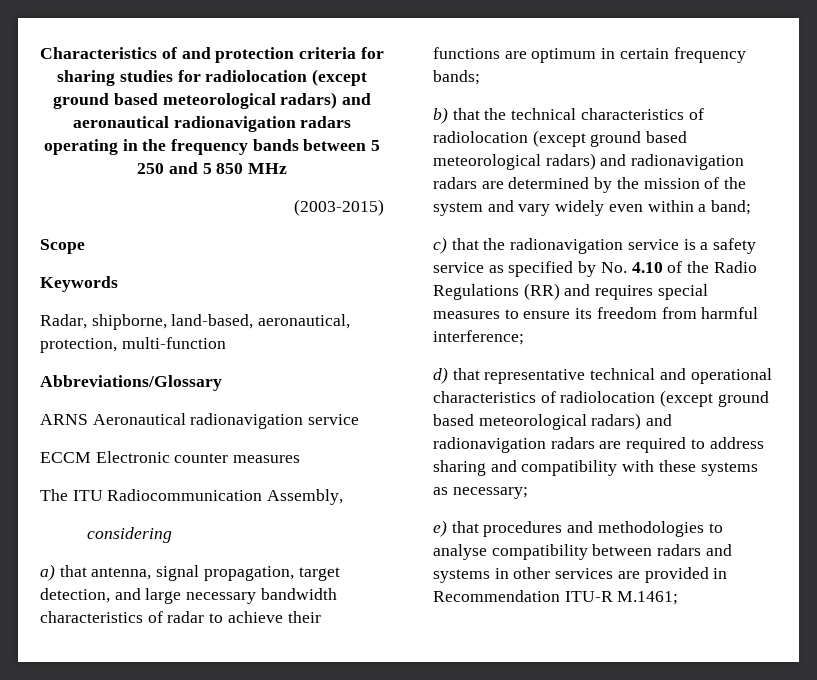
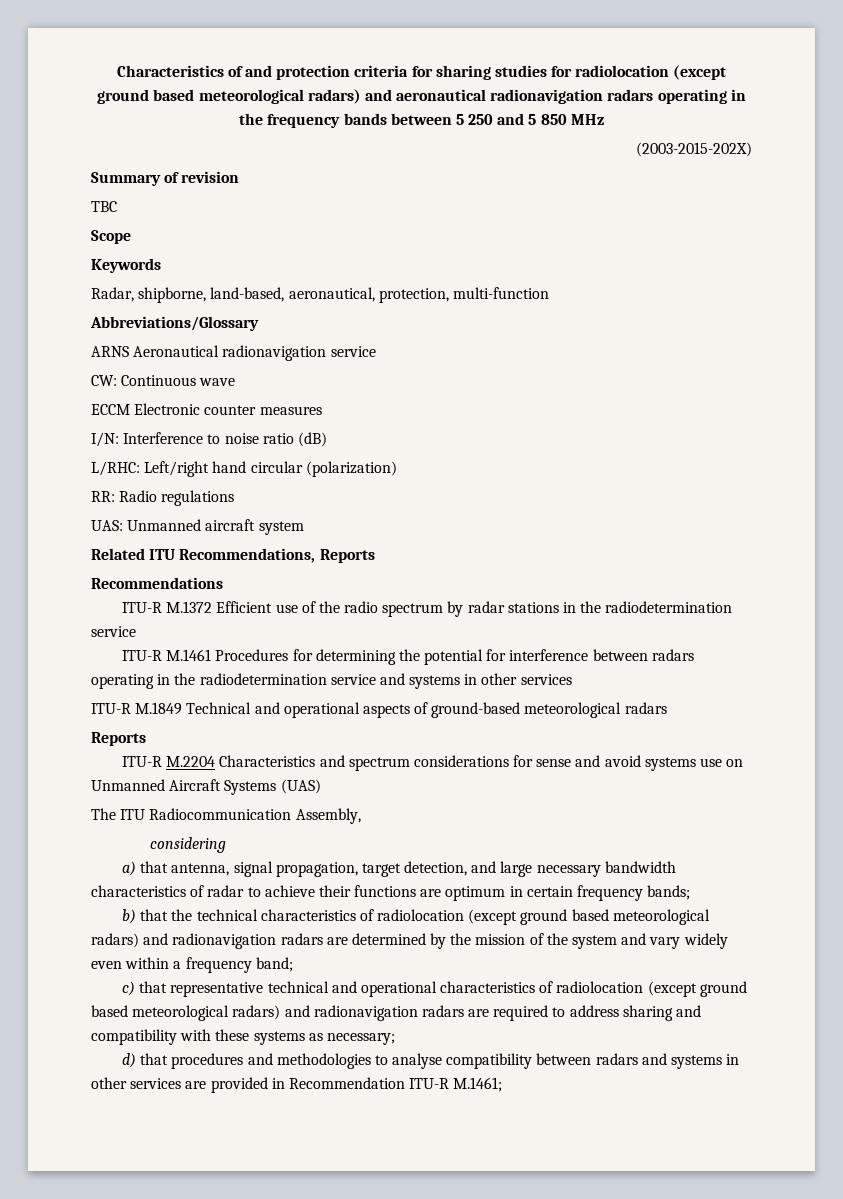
- (2003-2015)
+ (2003-2015-202X)
+ Summary of revision
+ TBC
+ CW: Continuous wave
+ I/N: Interference to noise ratio (dB)
+ L/RHC: Left/right hand circular (polarization)
+ RR: Radio regulations
+ UAS: Unmanned aircraft system
+ Related ITU Recommendations, Reports
+ Recommendations
+ ITU-R M.1372 Efficient use of the radio spectrum by radar stations in the radiodetermination service
+ ITU-R M.1461 Procedures for determining the potential for interference between radars operating in the radiodetermination service and systems in other services
+ ITU-R M.1849 Technical and operational aspects of ground-based meteorological radars
+ Reports
+ ITU-R M.2204 Characteristics and spectrum considerations for sense and avoid systems use on Unmanned Aircraft Systems (UAS)
- b) that the technical characteristics of radiolocation (except ground based meteorological radars) and radionavigation radars are determined by the mission of the system and vary widely even within a band;
+ b) that the technical characteristics of radiolocation (except ground based meteorological radars) and radionavigation radars are determined by the mission of the system and vary widely even within a frequency band;
- c) that the radionavigation service is a safety service as specified by No. 4.10 of the Radio Regulations (RR) and requires special measures to ensure its freedom from harmful interference;
- d) that representative technical and operational characteristics of radiolocation (except ground based meteorological radars) and radionavigation radars are required to address sharing and compatibility with these systems as necessary;
+ c) that representative technical and operational characteristics of radiolocation (except ground based meteorological radars) and radionavigation radars are required to address sharing and compatibility with these systems as necessary;
- e) that procedures and methodologies to analyse compatibility between radars and systems in other services are provided in Recommendation ITU-R M.1461;
+ d) that procedures and methodologies to analyse compatibility between radars and systems in other services are provided in Recommendation ITU-R M.1461;

